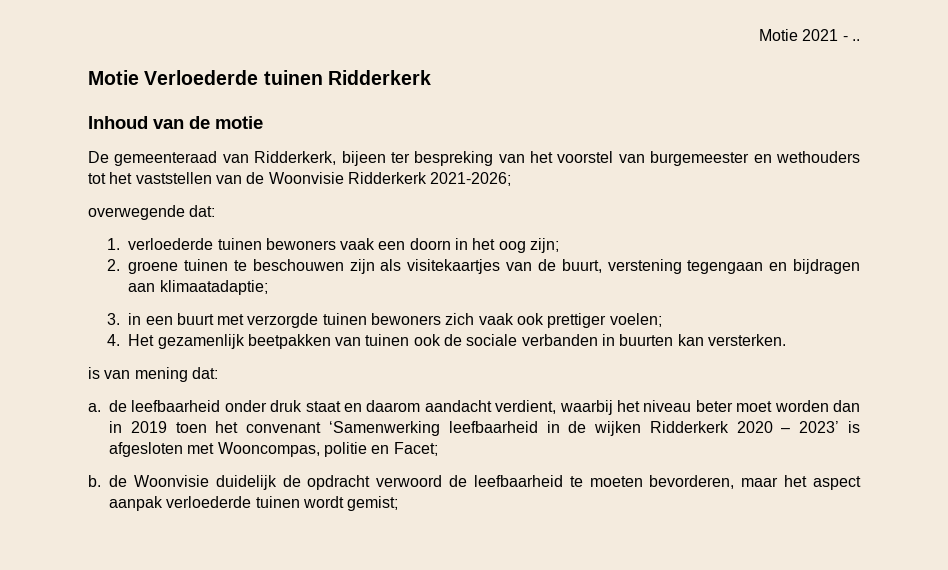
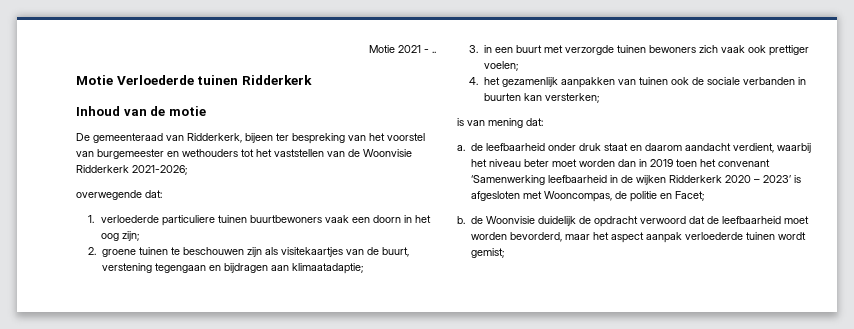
- 1. verloederde tuinen bewoners vaak een doorn in het oog zijn;
+ 1. verloederde particuliere tuinen buurtbewoners vaak een doorn in het oog zijn;
- 4. Het gezamenlijk beetpakken van tuinen ook de sociale verbanden in buurten kan versterken.
+ 4. het gezamenlijk aanpakken van tuinen ook de sociale verbanden in buurten kan versterken;
- a. de leefbaarheid onder druk staat en daarom aandacht verdient, waarbij het niveau beter moet worden dan in 2019 toen het convenant ‘Samenwerking leefbaarheid in de wijken Ridderkerk 2020 – 2023’ is afgesloten met Wooncompas, politie en Facet;
+ a. de leefbaarheid onder druk staat en daarom aandacht verdient, waarbij het niveau beter moet worden dan in 2019 toen het convenant ‘Samenwerking leefbaarheid in de wijken Ridderkerk 2020 – 2023’ is afgesloten met Wooncompas, de politie en Facet;
- b. de Woonvisie duidelijk de opdracht verwoord de leefbaarheid te moeten bevorderen, maar het aspect aanpak verloederde tuinen wordt gemist;
+ b. de Woonvisie duidelijk de opdracht verwoord dat de leefbaarheid moet worden bevorderd, maar het aspect aanpak verloederde tuinen wordt gemist;

